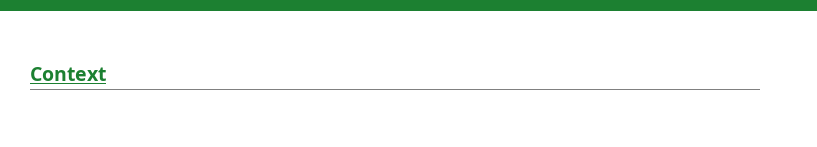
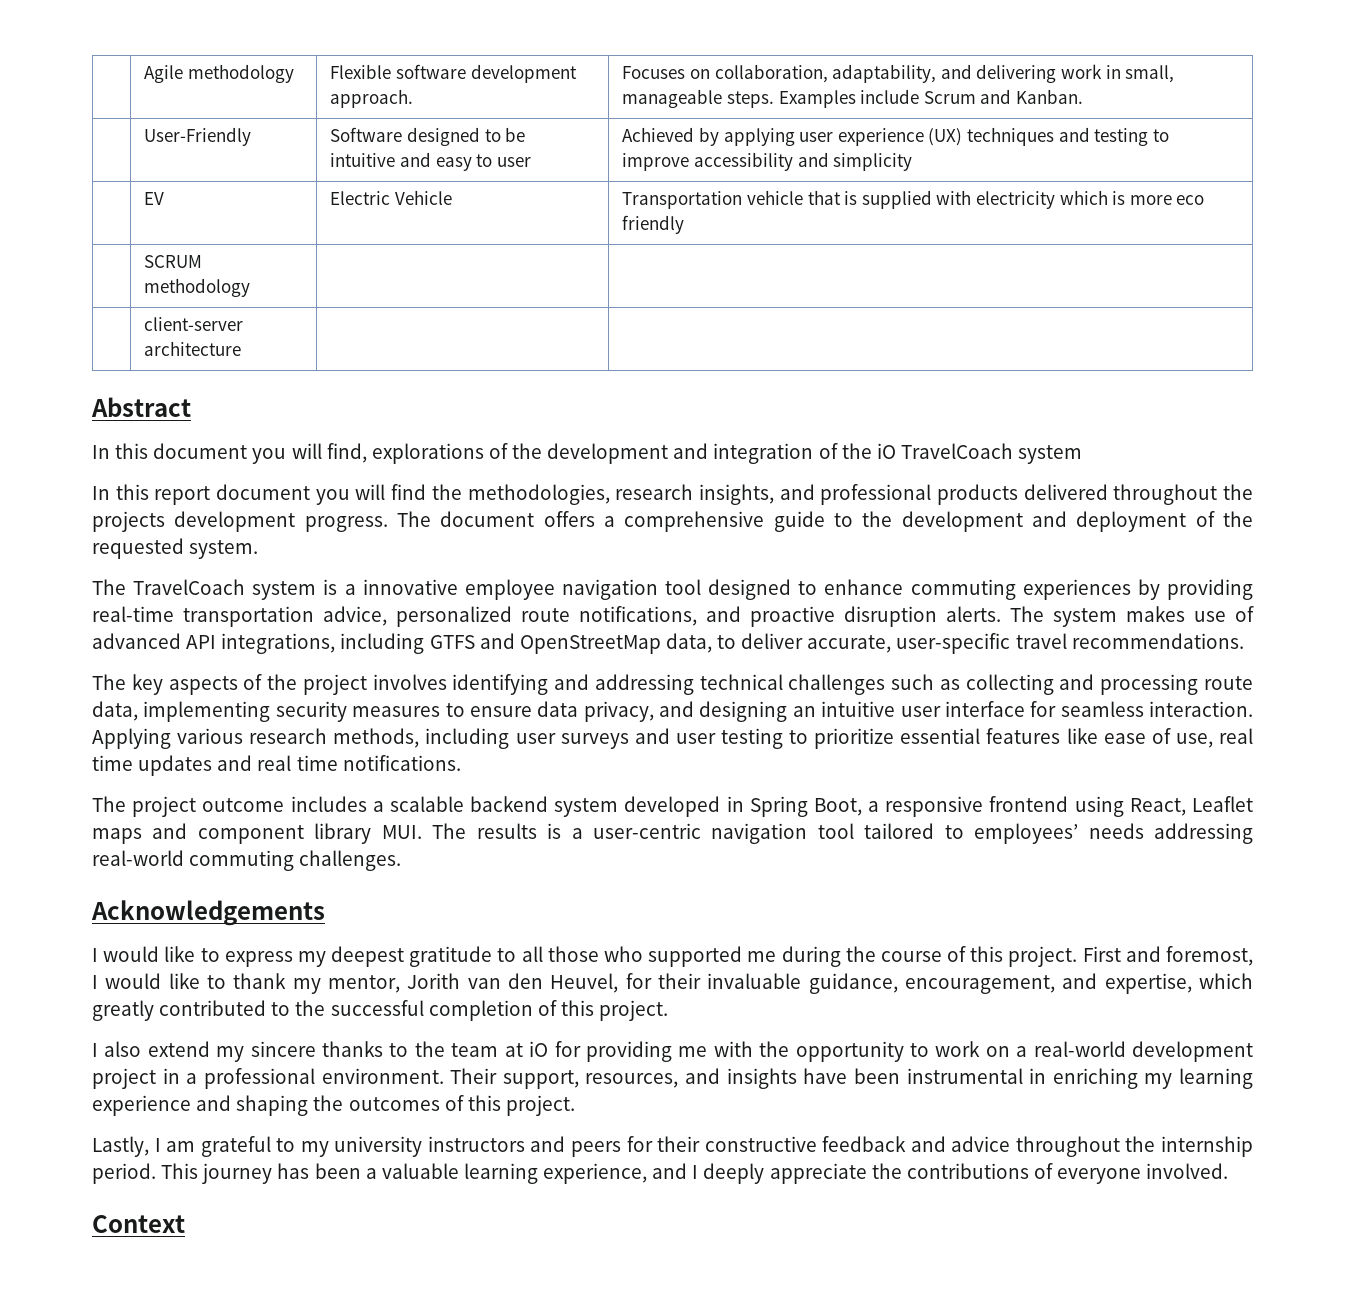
+ | Agile methodology | Flexible software development approach. | Focuses on collaboration, adaptability, and delivering work in small, manageable steps. Examples include Scrum and Kanban.
+ | User-Friendly | Software designed to be intuitive and easy to user | Achieved by applying user experience (UX) techniques and testing to improve accessibility and simplicity
+ | EV | Electric Vehicle | Transportation vehicle that is supplied with electricity which is more eco friendly
+ | SCRUM methodology | |
+ | client-server architecture | |
+ Abstract
+ In this document you will find, explorations of the development and integration of the iO TravelCoach system
+ In this report document you will find the methodologies, research insights, and professional products delivered throughout the projects development progress. The document offers a comprehensive guide to the development and deployment of the requested system.
+ The TravelCoach system is a innovative employee navigation tool designed to enhance commuting experiences by providing real-time transportation advice, personalized route notifications, and proactive disruption alerts. The system makes use of advanced API integrations, including GTFS and OpenStreetMap data, to deliver accurate, user-specific travel recommendations.
+ The key aspects of the project involves identifying and addressing technical challenges such as collecting and processing route data, implementing security measures to ensure data privacy, and designing an intuitive user interface for seamless interaction. Applying various research methods, including user surveys and user testing to prioritize essential features like ease of use, real time updates and real time notifications.
+ The project outcome includes a scalable backend system developed in Spring Boot, a responsive frontend using React, Leaflet maps and component library MUI. The results is a user-centric navigation tool tailored to employees’ needs addressing real-world commuting challenges.
+ Acknowledgements
+ I would like to express my deepest gratitude to all those who supported me during the course of this project. First and foremost, I would like to thank my mentor, Jorith van den Heuvel, for their invaluable guidance, encouragement, and expertise, which greatly contributed to the successful completion of this project.
+ I also extend my sincere thanks to the team at iO for providing me with the opportunity to work on a real-world development project in a professional environment. Their support, resources, and insights have been instrumental in enriching my learning experience and shaping the outcomes of this project.
+ Lastly, I am grateful to my university instructors and peers for their constructive feedback and advice throughout the internship period. This journey has been a valuable learning experience, and I deeply appreciate the contributions of everyone involved.

